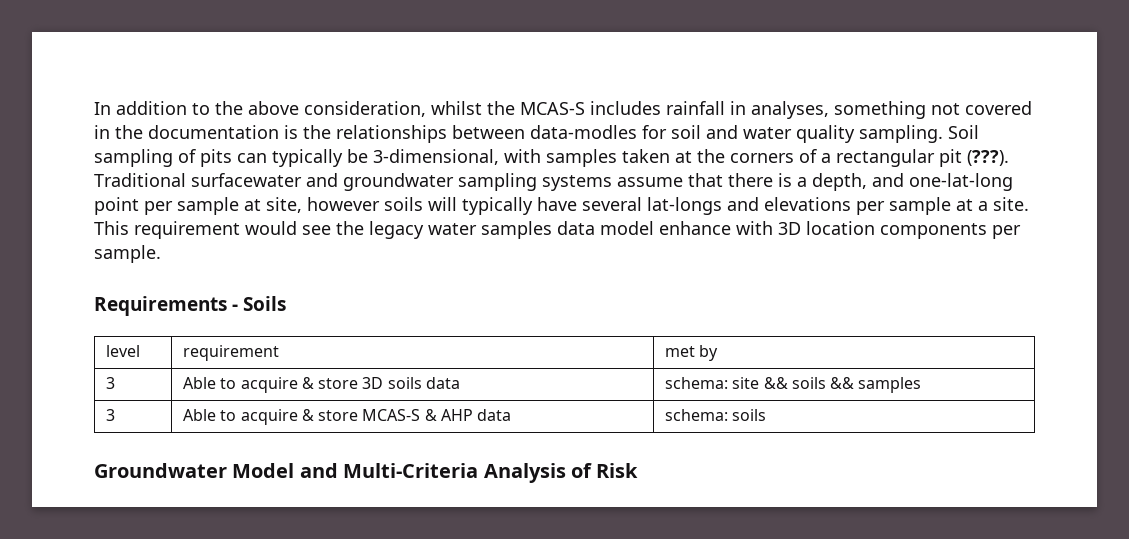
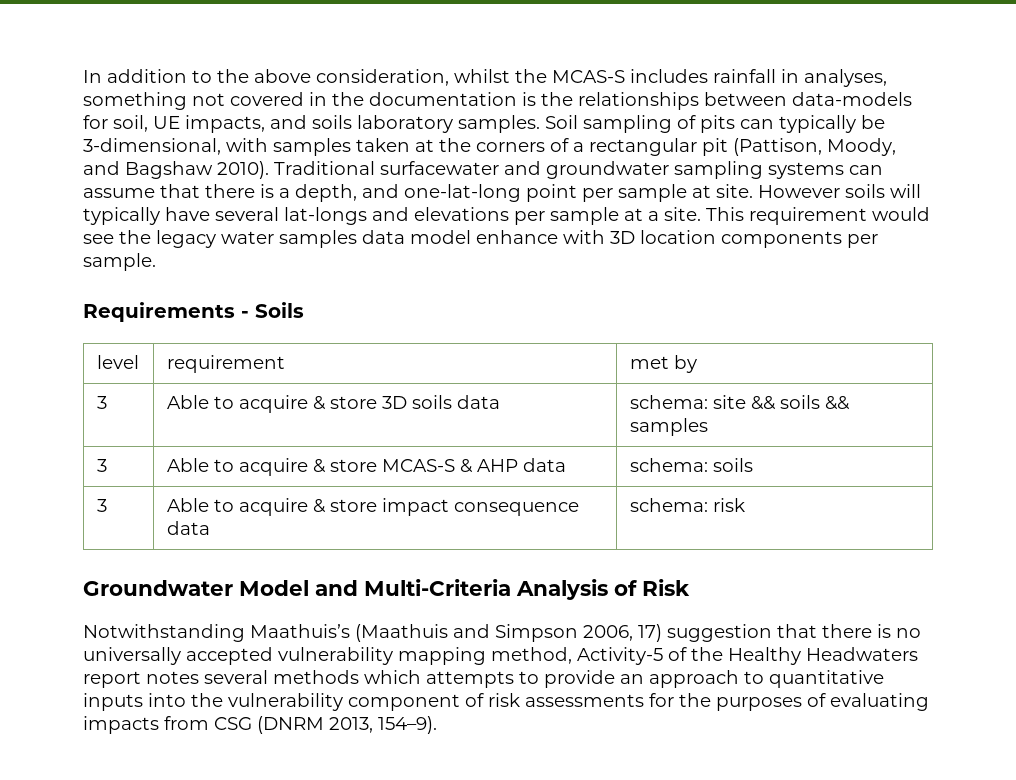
- In addition to the above consideration, whilst the MCAS-S includes rainfall in analyses, something not covered in the documentation is the relationships between data-modles for soil and water quality sampling.
+ In addition to the above consideration, whilst the MCAS-S includes rainfall in analyses, something not covered in the documentation is the relationships between data-models for soil, UE impacts, and soils laboratory samples.
- Soil sampling of pits can typically be 3-dimensional, with samples taken at the corners of a rectangular pit (???).
+ Soil sampling of pits can typically be 3-dimensional, with samples taken at the corners of a rectangular pit (Pattison, Moody, and Bagshaw 2010).
- Traditional surfacewater and groundwater sampling systems assume that there is a depth, and one-lat-long point per sample at site, however soils will typically have several lat-longs and elevations per sample at a site.
+ Traditional surfacewater and groundwater sampling systems can assume that there is a depth, and one-lat-long point per sample at site. However soils will typically have several lat-longs and elevations per sample at a site.
+ 3 | Able to acquire & store impact consequence data | schema: risk
+ Notwithstanding Maathuis’s (Maathuis and Simpson 2006, 17) suggestion that there is no universally accepted vulnerability mapping method, Activity-5 of the Healthy Headwaters report notes several methods which attempts to provide an approach to quantitative inputs into the vulnerability component of risk assessments for the purposes of evaluating impacts from CSG (DNRM 2013, 154–9).

